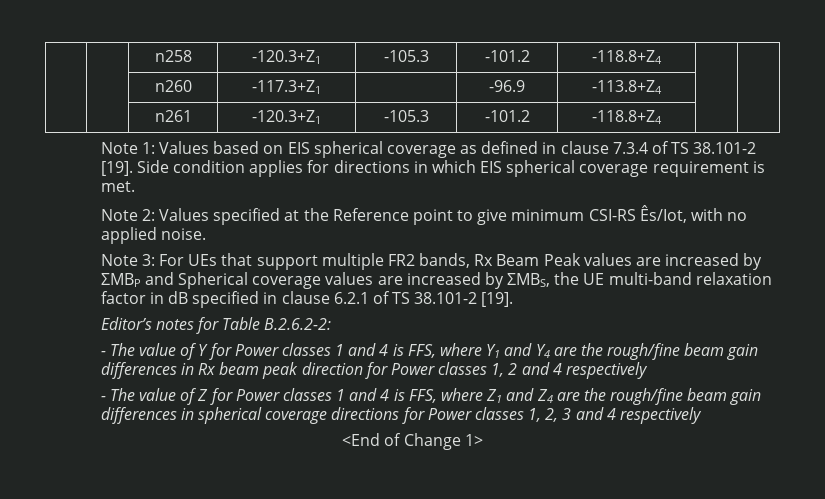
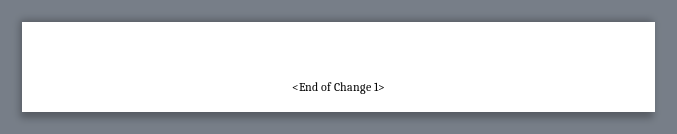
- | | n258 | -120.3+Z1 | -105.3 | -101.2 | -118.8+Z4 | |
- | | n260 | -117.3+Z1 | | -96.9 | -113.8+Z4 | |
- | | n261 | -120.3+Z1 | -105.3 | -101.2 | -118.8+Z4 | |
- Note 1: Values based on EIS spherical coverage as defined in clause 7.3.4 of TS 38.101-2 [19]. Side condition applies for directions in which EIS spherical coverage requirement is met.
- Note 2: Values specified at the Reference point to give minimum CSI-RS Ês/Iot, with no applied noise.
- Note 3: For UEs that support multiple FR2 bands, Rx Beam Peak values are increased by ΣMBP and Spherical coverage values are increased by ΣMBS, the UE multi-band relaxation factor in dB specified in clause 6.2.1 of TS 38.101-2 [19].
- Editor’s notes for Table B.2.6.2-2:
- - The value of Y for Power classes 1 and 4 is FFS, where Y1 and Y4 are the rough/fine beam gain differences in Rx beam peak direction for Power classes 1, 2 and 4 respectively
- - The value of Z for Power classes 1 and 4 is FFS, where Z1 and Z4 are the rough/fine beam gain differences in spherical coverage directions for Power classes 1, 2, 3 and 4 respectively

